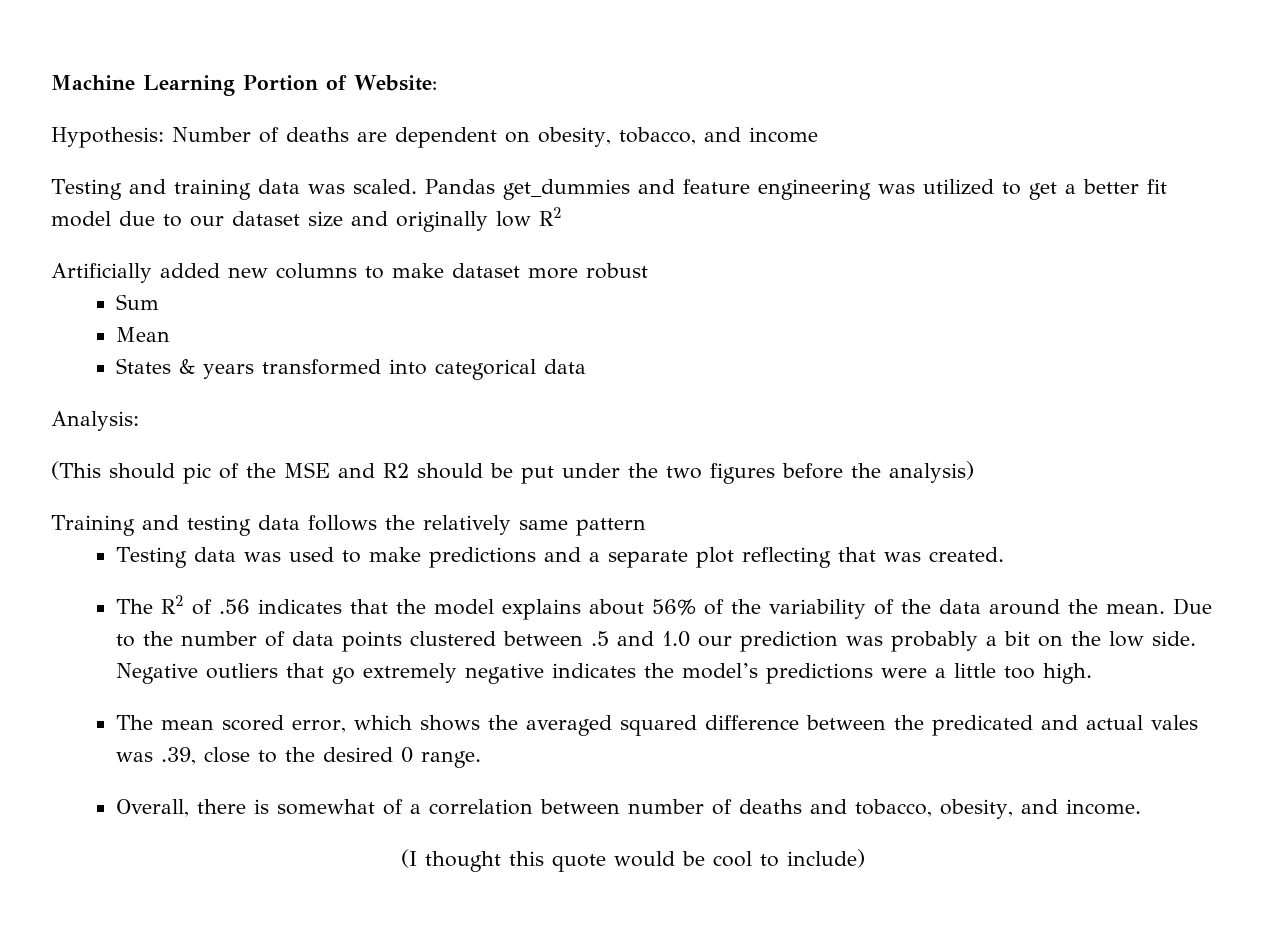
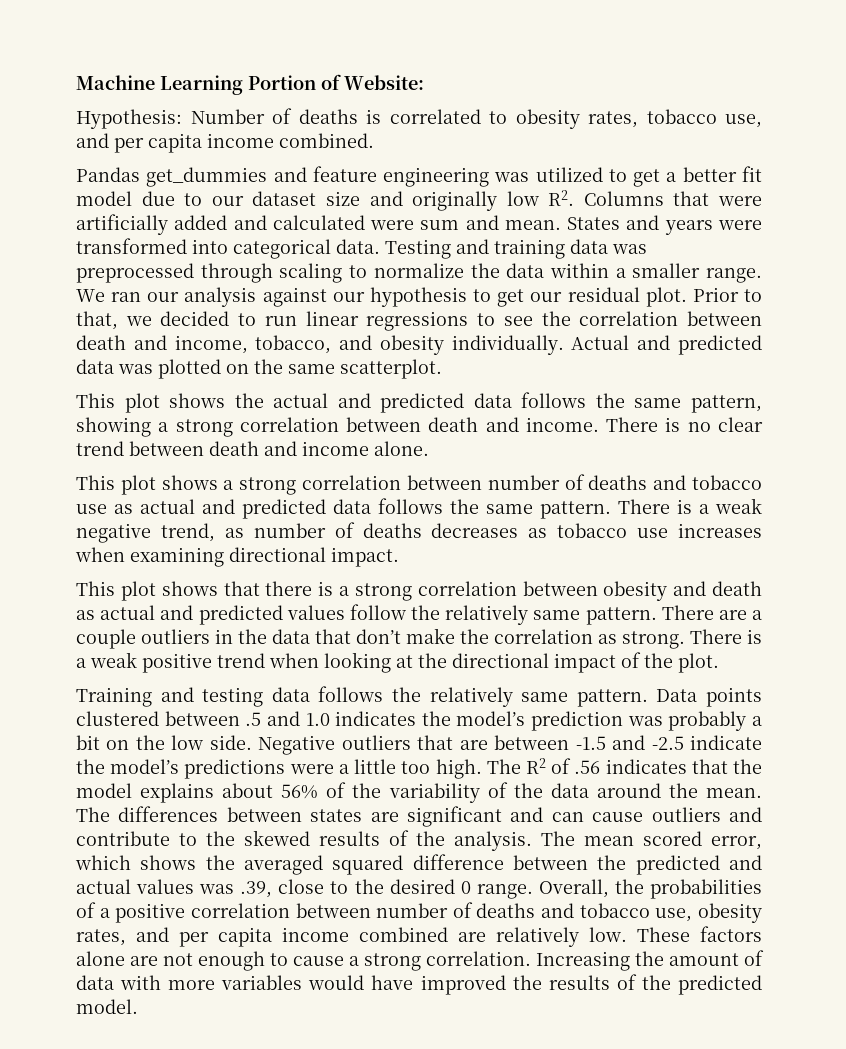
- Hypothesis: Number of deaths are dependent on obesity, tobacco, and income
- Testing and training data was scaled. Pandas get_dummies and feature engineering was utilized to get a better fit model due to our dataset size and originally low R2
- Artificially added new columns to make dataset more robust
- Sum
- Mean
- States & years transformed into categorical data
- Analysis:
- (This should pic of the MSE and R2 should be put under the two figures before the analysis)
+ Hypothesis: Number of deaths is correlated to obesity rates, tobacco use, and per capita income combined.
+ Pandas get_dummies and feature engineering was utilized to get a better fit model due to our dataset size and originally low R2. Columns that were artificially added and calculated were sum and mean. States and years were transformed into categorical data. Testing and training data was preprocessed through scaling to normalize the data within a smaller range. We ran our analysis against our hypothesis to get our residual plot. Prior to that, we decided to run linear regressions to see the correlation between death and income, tobacco, and obesity individually. Actual and predicted data was plotted on the same scatterplot.
+ This plot shows the actual and predicted data follows the same pattern, showing a strong correlation between death and income. There is no clear trend between death and income alone.
+ This plot shows a strong correlation between number of deaths and tobacco use as actual and predicted data follows the same pattern. There is a weak negative trend, as number of deaths decreases as tobacco use increases when examining directional impact.
+ This plot shows that there is a strong correlation between obesity and death as actual and predicted values follow the relatively same pattern. There are a couple outliers in the data that don’t make the correlation as strong. There is a weak positive trend when looking at the directional impact of the plot.
- Training and testing data follows the relatively same pattern
- Testing data was used to make predictions and a separate plot reflecting that was created.
- The R2 of .56 indicates that the model explains about 56% of the variability of the data around the mean.
+ Training and testing data follows the relatively same pattern. Data points clustered between .5 and 1.0 indicates the model’s prediction was probably a bit on the low side. Negative outliers that are between -1.5 and -2.5 indicate the model’s predictions were a little too high. The R2 of .56 indicates that the model explains about 56% of the variability of the data around the mean.
- Due to the number of data points clustered between .5 and 1.0 our prediction was probably a bit on the low side. Negative outliers that go extremely negative indicates the model’s predictions were a little too high.
- The mean scored error, which shows the averaged squared difference between the predicated and actual vales was .39, close to the desired 0 range.
- Overall, there is somewhat of a correlation between number of deaths and tobacco, obesity, and income.
- (I thought this quote would be cool to include)
+ The differences between states are significant and can cause outliers and contribute to the skewed results of the analysis. The mean scored error, which shows the averaged squared difference between the predicted and actual values was .39, close to the desired 0 range. Overall, the probabilities of a positive correlation between number of deaths and tobacco use, obesity rates, and per capita income combined are relatively low. These factors alone are not enough to cause a strong correlation. Increasing the amount of data with more variables would have improved the results of the predicted model.

